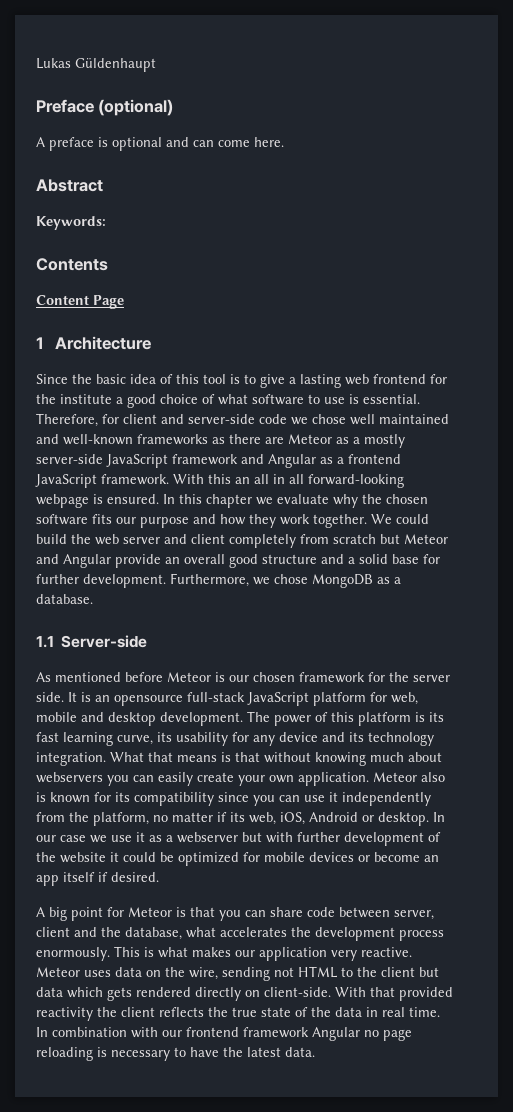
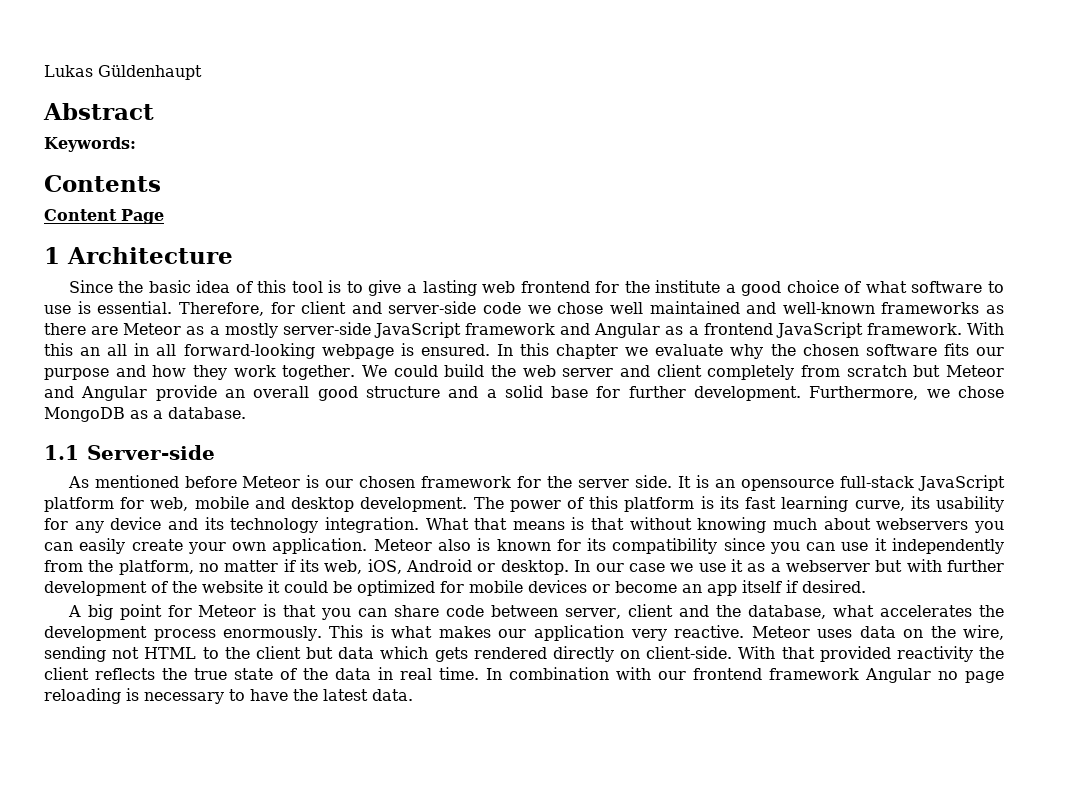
- Preface (optional)
- A preface is optional and can come here.

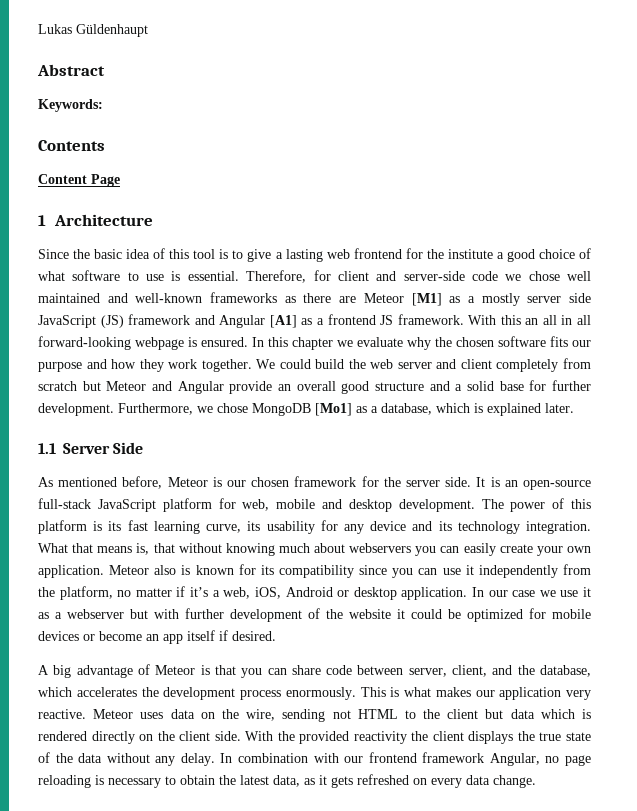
- Therefore, for client and server-side code we chose well maintained and well-known frameworks as there are Meteor as a mostly server-side JavaScript framework and Angular as a frontend JavaScript framework.
+ Therefore, for client and server-side code we chose well maintained and well-known frameworks as there are Meteor [M1] as a mostly server side JavaScript (JS) framework and Angular [A1] as a frontend JS framework.
- Furthermore, we chose MongoDB as a database.
+ Furthermore, we chose MongoDB [Mo1] as a database, which is explained later.
- 1.1 Server-side
+ 1.1 Server Side
- As mentioned before Meteor is our chosen framework for the server side.
+ As mentioned before, Meteor is our chosen framework for the server side.
- It is an opensource full-stack JavaScript platform for web, mobile and desktop development.
+ It is an open-source full-stack JavaScript platform for web, mobile and desktop development.
- What that means is that without knowing much about webservers you can easily create your own application.
+ What that means is, that without knowing much about webservers you can easily create your own application.
- Meteor also is known for its compatibility since you can use it independently from the platform, no matter if its web, iOS, Android or desktop.
+ Meteor also is known for its compatibility since you can use it independently from the platform, no matter if it’s a web, iOS, Android or desktop application.
- A big point for Meteor is that you can share code between server, client and the database, what accelerates the development process enormously.
+ A big advantage of Meteor is that you can share code between server, client, and the database, which accelerates the development process enormously.
- Meteor uses data on the wire, sending not HTML to the client but data which gets rendered directly on client-side. With that provided reactivity the client reflects the true state of the data in real time.
+ Meteor uses data on the wire, sending not HTML to the client but data which is rendered directly on the client side. With the provided reactivity the client displays the true state of the data without any delay.
- In combination with our frontend framework Angular no page reloading is necessary to have the latest data.
+ In combination with our frontend framework Angular, no page reloading is necessary to obtain the latest data, as it gets refreshed on every data change.

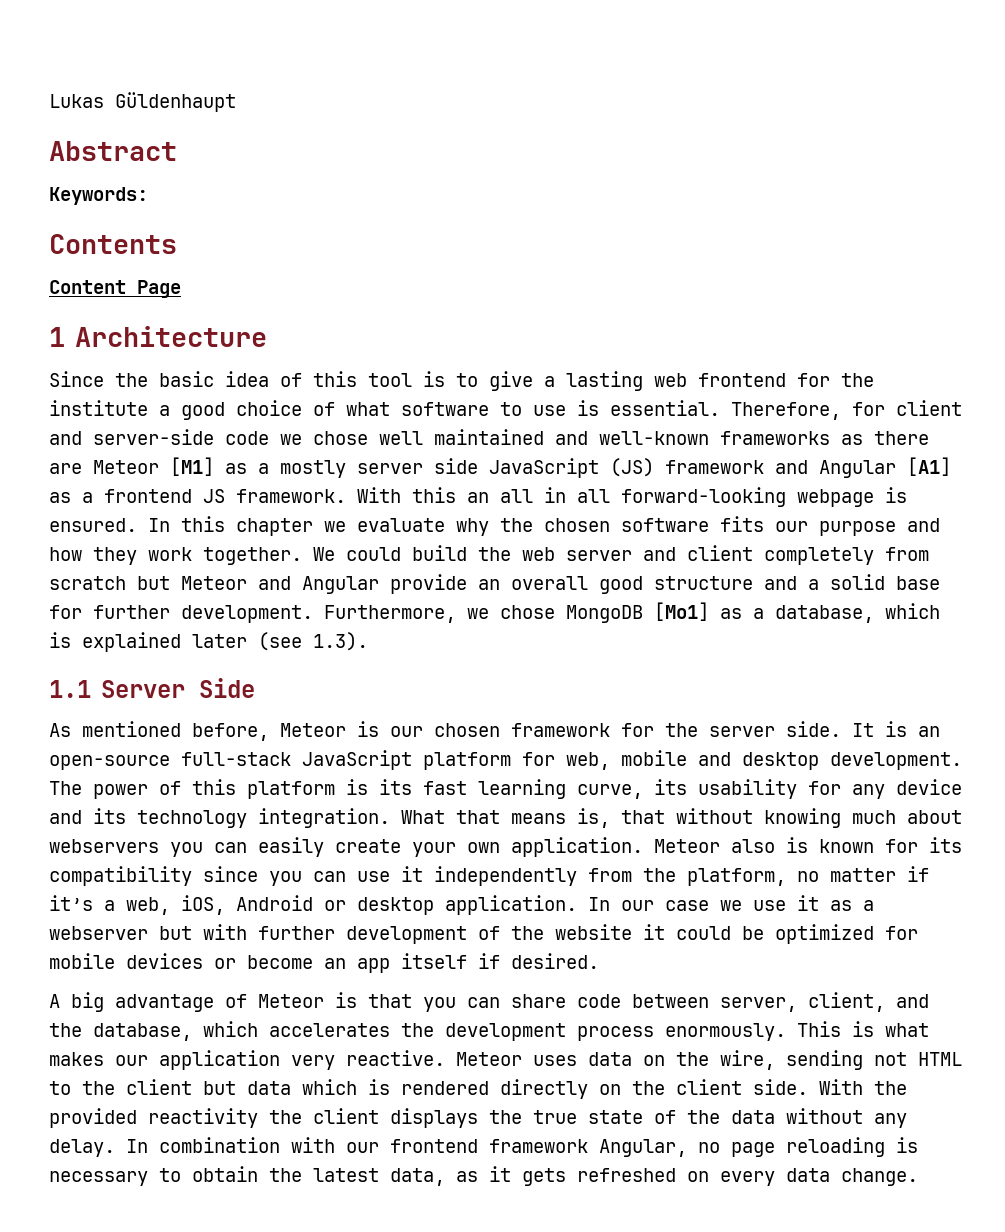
- Furthermore, we chose MongoDB [Mo1] as a database, which is explained later.
+ Furthermore, we chose MongoDB [Mo1] as a database, which is explained later (see 1.3).

